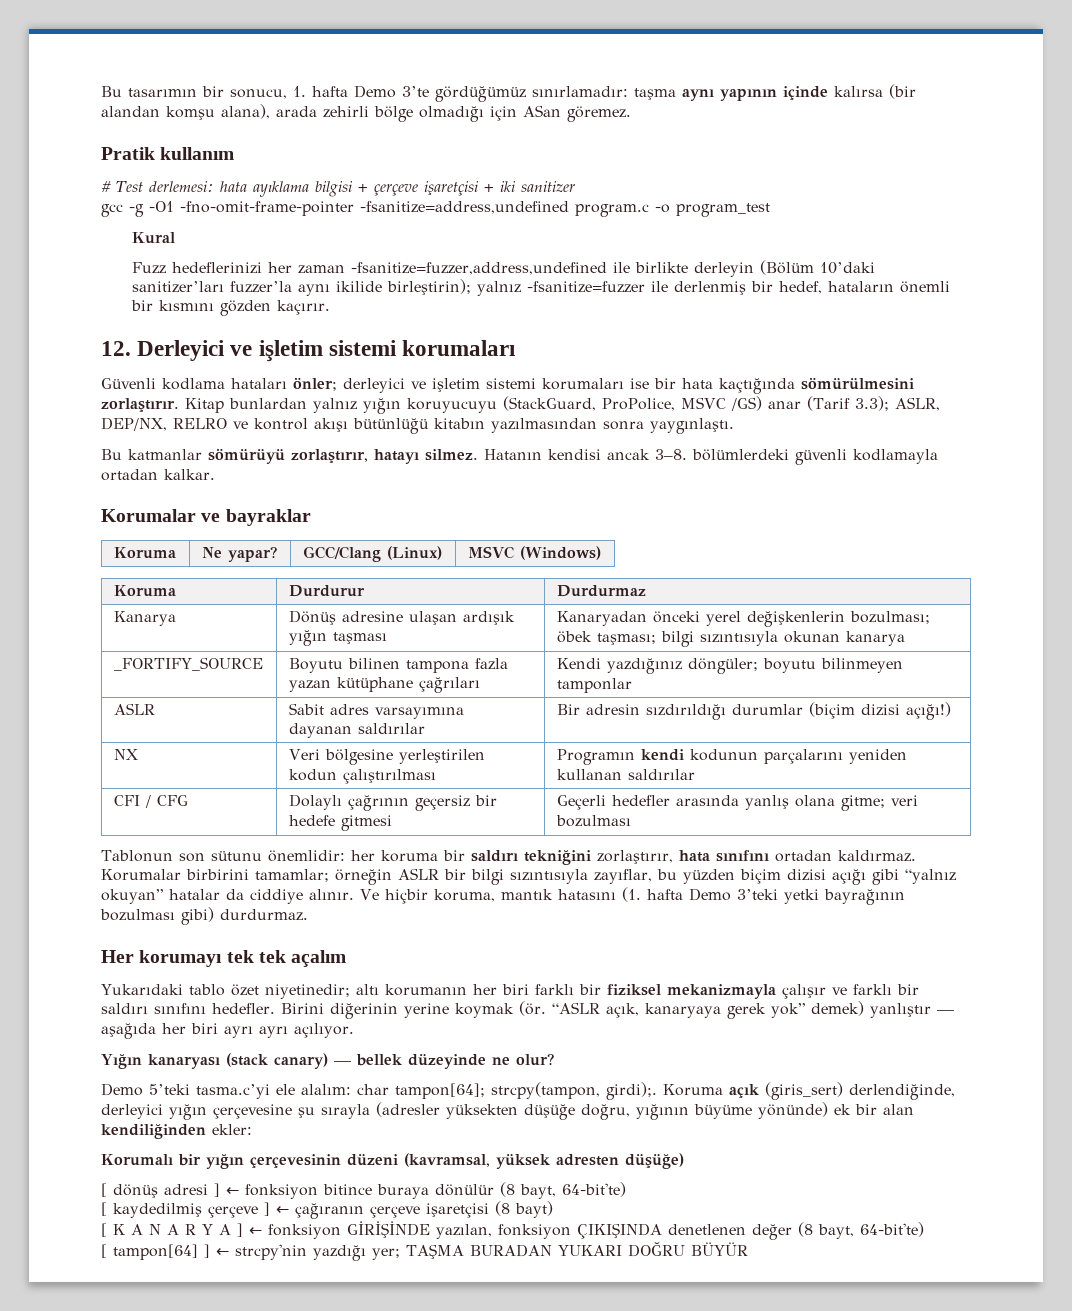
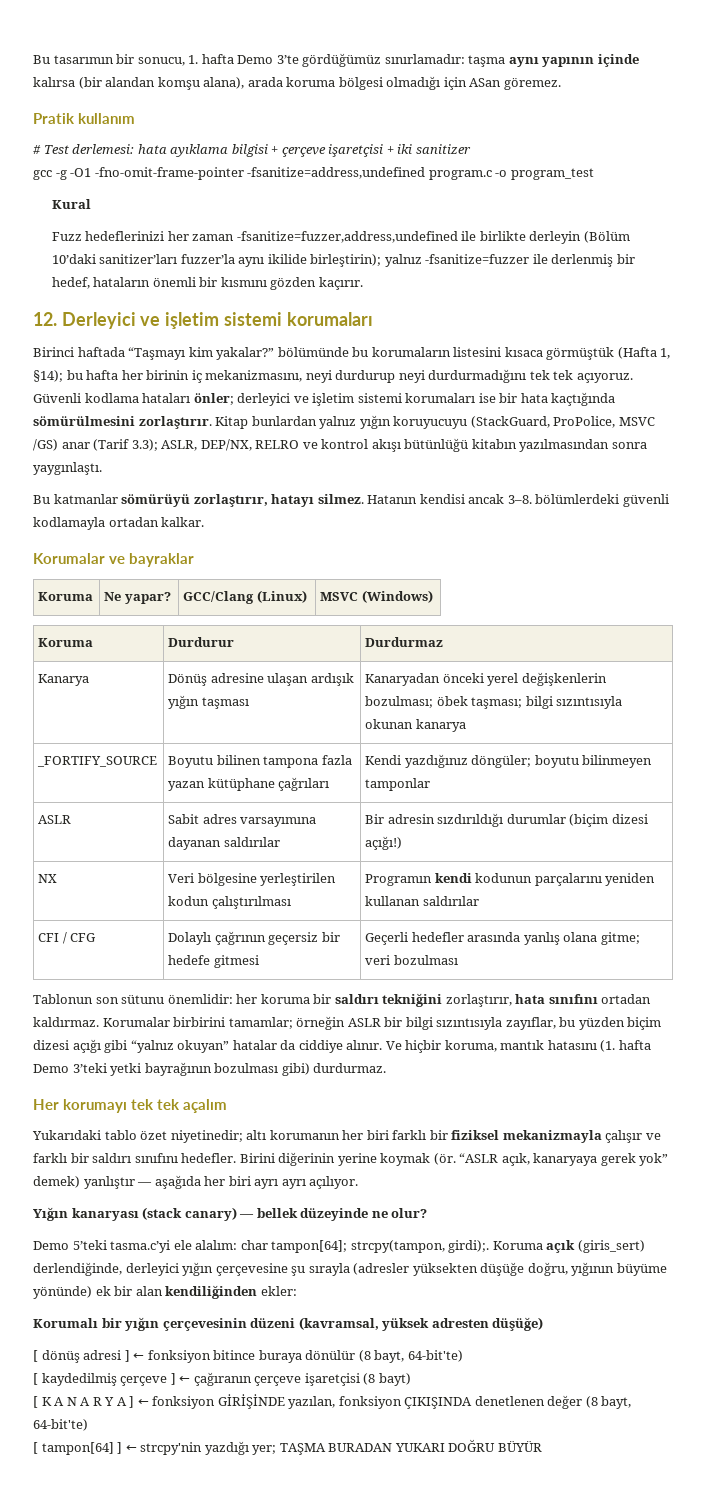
- Bu tasarımın bir sonucu, 1. hafta Demo 3’te gördüğümüz sınırlamadır: taşma aynı yapının içinde kalırsa (bir alandan komşu alana), arada zehirli bölge olmadığı için ASan göremez.
+ Bu tasarımın bir sonucu, 1. hafta Demo 3’te gördüğümüz sınırlamadır: taşma aynı yapının içinde kalırsa (bir alandan komşu alana), arada koruma bölgesi olmadığı için ASan göremez.
+ Birinci haftada “Taşmayı kim yakalar?” bölümünde bu korumaların listesini kısaca görmüştük (Hafta 1, §14); bu hafta her birinin iç mekanizmasını, neyi durdurup neyi durdurmadığını tek tek açıyoruz.
- ASLR | Sabit adres varsayımına dayanan saldırılar | Bir adresin sızdırıldığı durumlar (biçim dizisi açığı!)
+ ASLR | Sabit adres varsayımına dayanan saldırılar | Bir adresin sızdırıldığı durumlar (biçim dizesi açığı!)
- Korumalar birbirini tamamlar; örneğin ASLR bir bilgi sızıntısıyla zayıflar, bu yüzden biçim dizisi açığı gibi “yalnız okuyan” hatalar da ciddiye alınır.
+ Korumalar birbirini tamamlar; örneğin ASLR bir bilgi sızıntısıyla zayıflar, bu yüzden biçim dizesi açığı gibi “yalnız okuyan” hatalar da ciddiye alınır.

